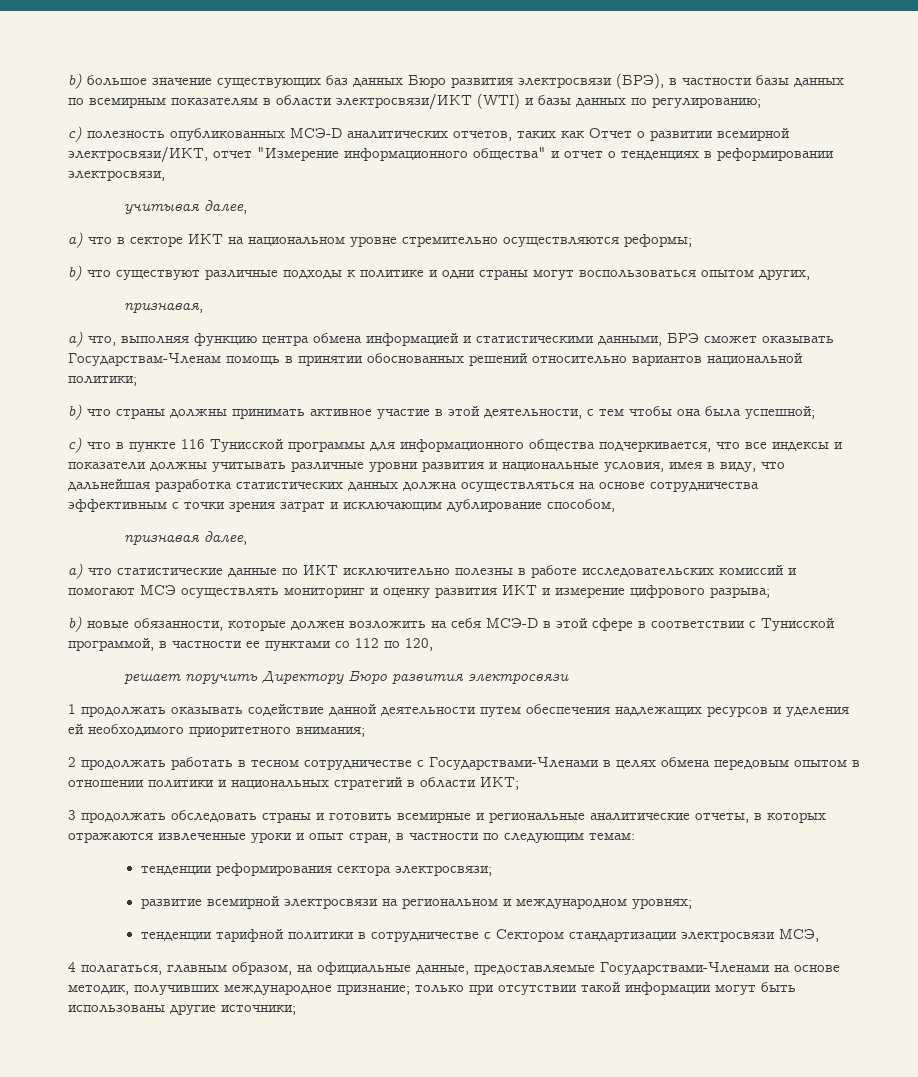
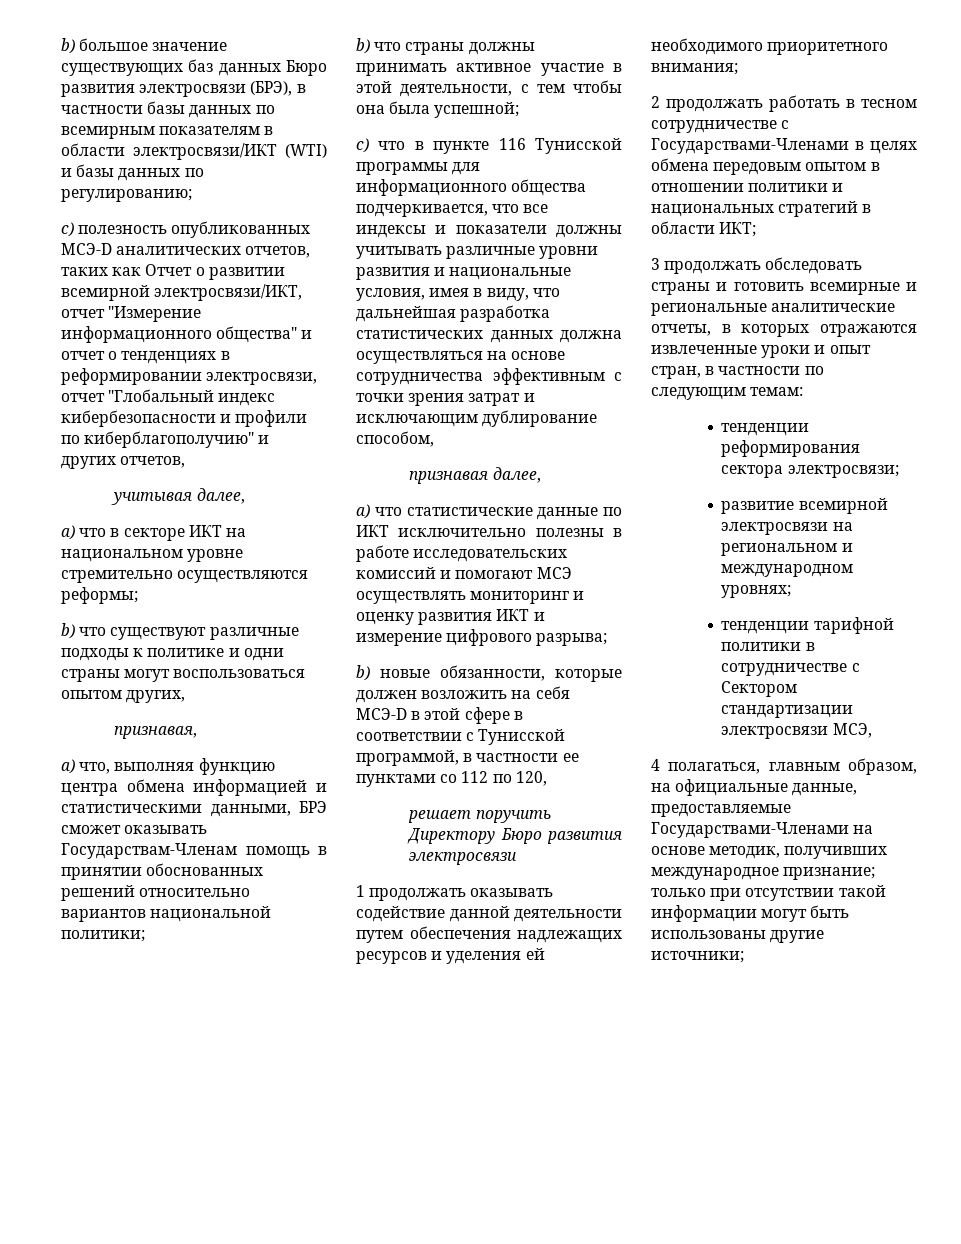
- с) полезность опубликованных МСЭ-D аналитических отчетов, таких как Отчет о развитии всемирной электросвязи/ИКТ, отчет "Измерение информационного общества" и отчет о тенденциях в реформировании электросвязи,
+ с) полезность опубликованных МСЭ-D аналитических отчетов, таких как Отчет о развитии всемирной электросвязи/ИКТ, отчет "Измерение информационного общества" и отчет о тенденциях в реформировании электросвязи, отчет "Глобальный индекс кибербезопасности и профили по киберблагополучию" и других отчетов,

